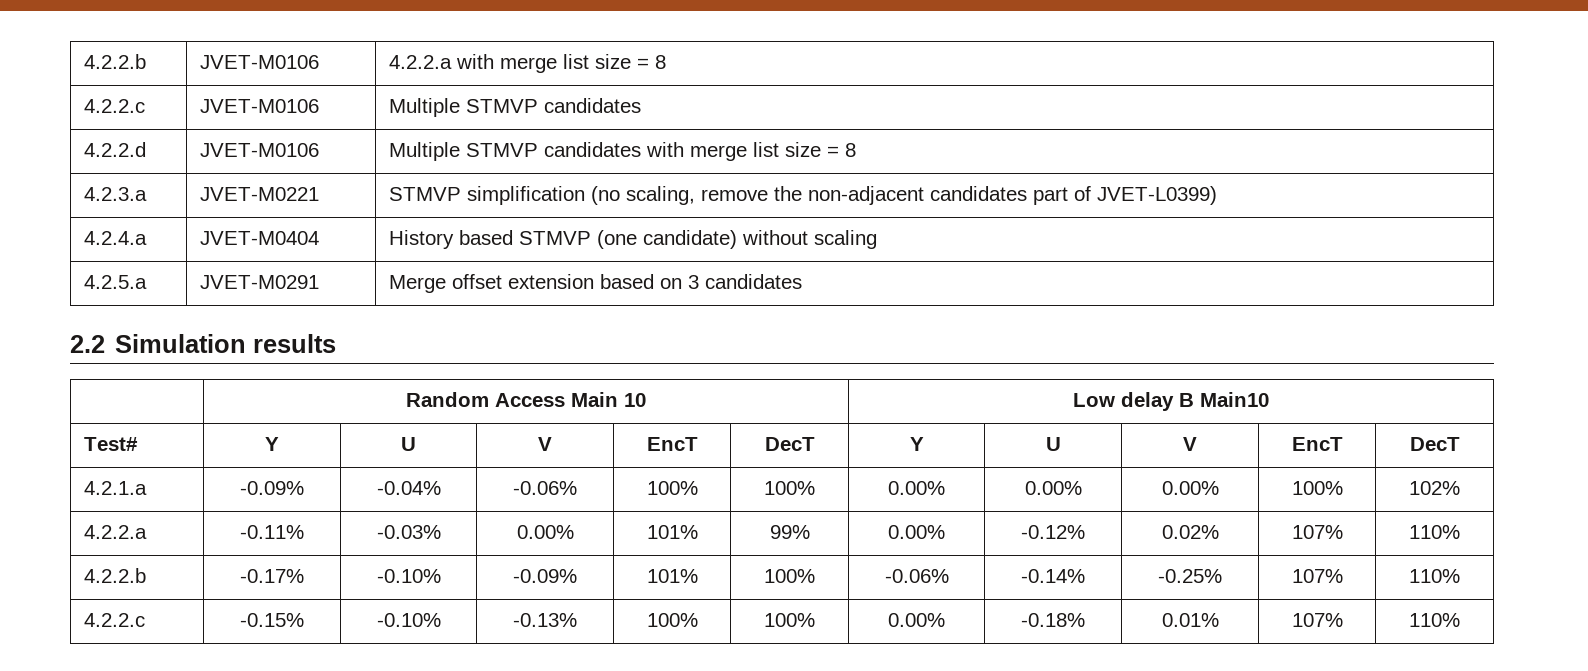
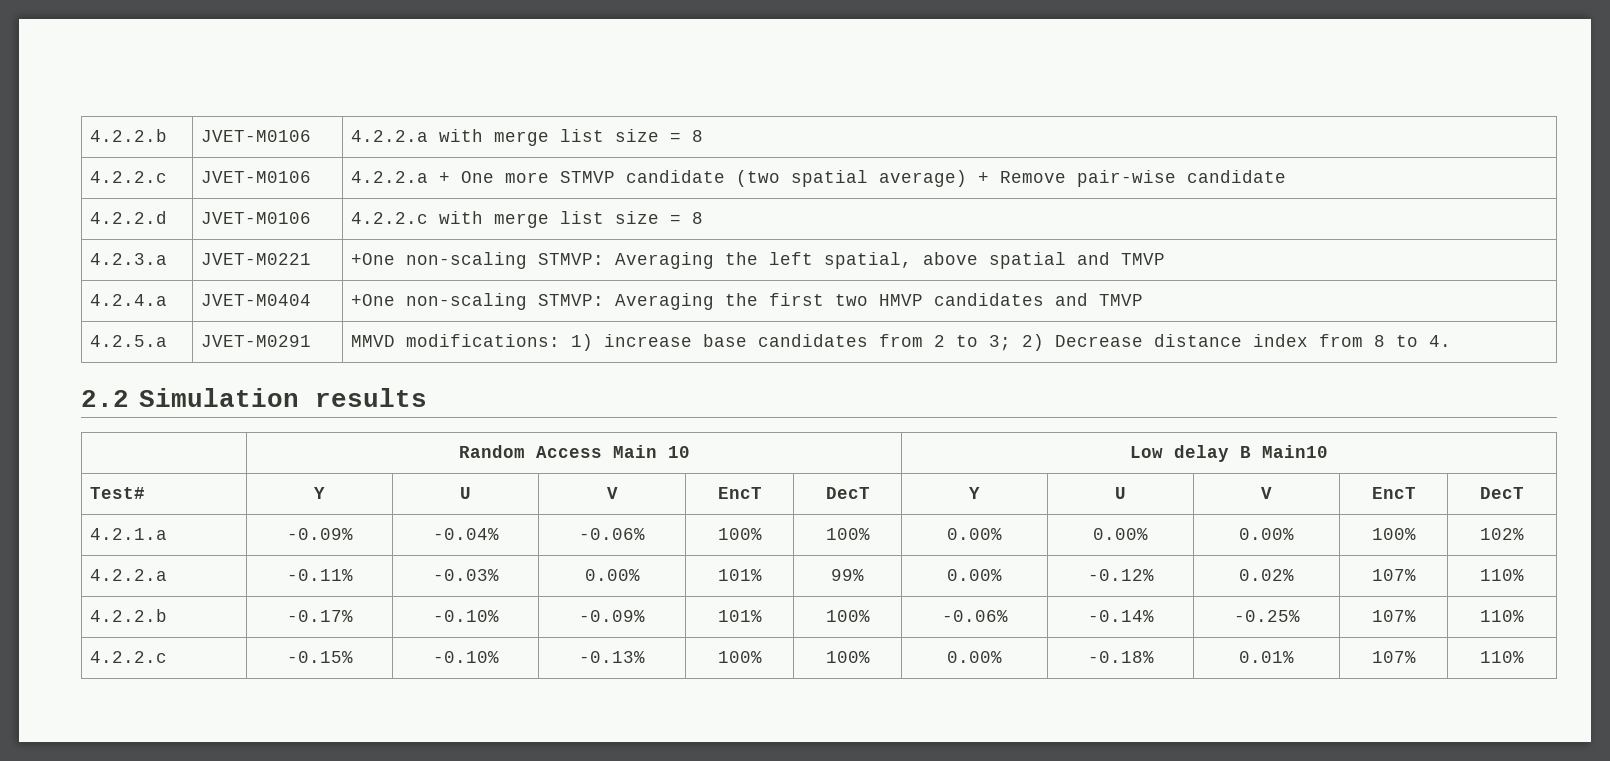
- 4.2.2.c | JVET-M0106 | Multiple STMVP candidates
+ 4.2.2.c | JVET-M0106 | 4.2.2.a + One more STMVP candidate (two spatial average) + Remove pair-wise candidate
- 4.2.2.d | JVET-M0106 | Multiple STMVP candidates with merge list size = 8
+ 4.2.2.d | JVET-M0106 | 4.2.2.c with merge list size = 8
- 4.2.3.a | JVET-M0221 | STMVP simplification (no scaling, remove the non-adjacent candidates part of JVET-L0399)
- 4.2.4.a | JVET-M0404 | History based STMVP (one candidate) without scaling
- 4.2.5.a | JVET-M0291 | Merge offset extension based on 3 candidates
+ 4.2.3.a | JVET-M0221 | +One non-scaling STMVP: Averaging the left spatial, above spatial and TMVP
+ 4.2.4.a | JVET-M0404 | +One non-scaling STMVP: Averaging the first two HMVP candidates and TMVP
+ 4.2.5.a | JVET-M0291 | MMVD modifications: 1) increase base candidates from 2 to 3; 2) Decrease distance index from 8 to 4.

